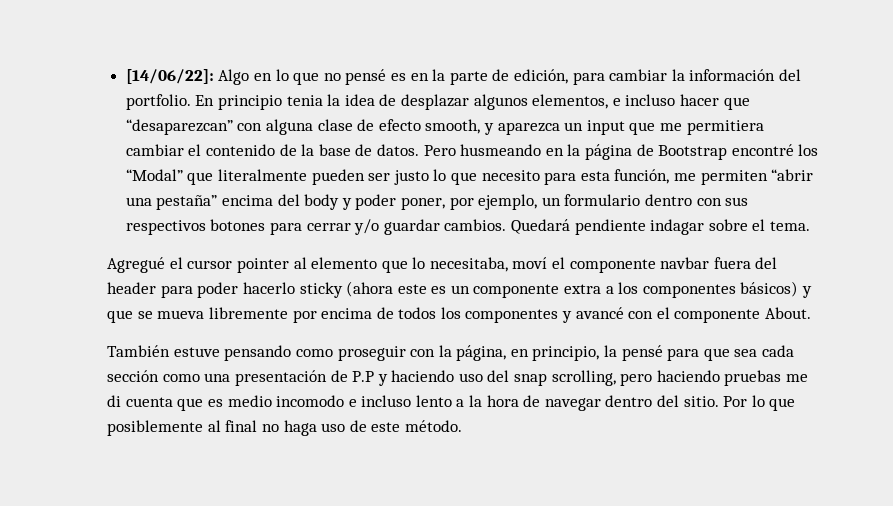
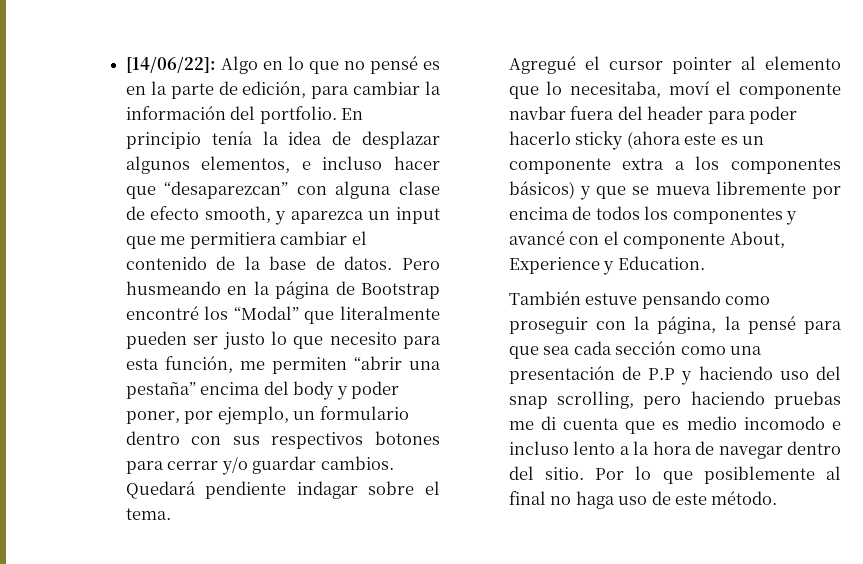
- En principio tenia la idea de desplazar algunos elementos, e incluso hacer que “desaparezcan” con alguna clase de efecto smooth, y aparezca un input que me permitiera cambiar el contenido de la base de datos.
+ En principio tenía la idea de desplazar algunos elementos, e incluso hacer que “desaparezcan” con alguna clase de efecto smooth, y aparezca un input que me permitiera cambiar el contenido de la base de datos.
- Agregué el cursor pointer al elemento que lo necesitaba, moví el componente navbar fuera del header para poder hacerlo sticky (ahora este es un componente extra a los componentes básicos) y que se mueva libremente por encima de todos los componentes y avancé con el componente About.
+ Agregué el cursor pointer al elemento que lo necesitaba, moví el componente navbar fuera del header para poder hacerlo sticky (ahora este es un componente extra a los componentes básicos) y que se mueva libremente por encima de todos los componentes y avancé con el componente About, Experience y Education.
- También estuve pensando como proseguir con la página, en principio, la pensé para que sea cada sección como una presentación de P.P y haciendo uso del snap scrolling, pero haciendo pruebas me di cuenta que es medio incomodo e incluso lento a la hora de navegar dentro del sitio.
+ También estuve pensando como proseguir con la página, la pensé para que sea cada sección como una presentación de P.P y haciendo uso del snap scrolling, pero haciendo pruebas me di cuenta que es medio incomodo e incluso lento a la hora de navegar dentro del sitio.

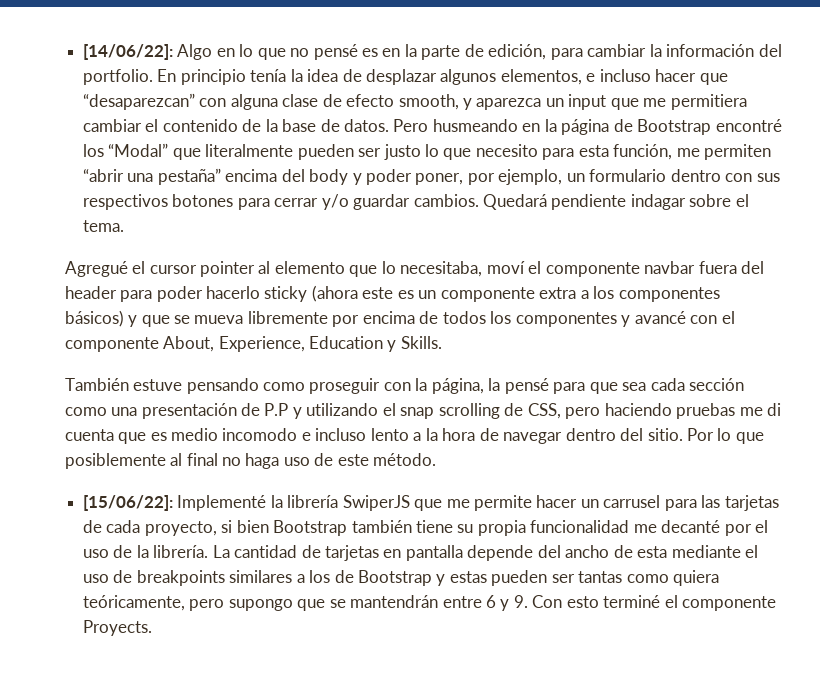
- Agregué el cursor pointer al elemento que lo necesitaba, moví el componente navbar fuera del header para poder hacerlo sticky (ahora este es un componente extra a los componentes básicos) y que se mueva libremente por encima de todos los componentes y avancé con el componente About, Experience y Education.
+ Agregué el cursor pointer al elemento que lo necesitaba, moví el componente navbar fuera del header para poder hacerlo sticky (ahora este es un componente extra a los componentes básicos) y que se mueva libremente por encima de todos los componentes y avancé con el componente About, Experience, Education y Skills.
- También estuve pensando como proseguir con la página, la pensé para que sea cada sección como una presentación de P.P y haciendo uso del snap scrolling, pero haciendo pruebas me di cuenta que es medio incomodo e incluso lento a la hora de navegar dentro del sitio.
+ También estuve pensando como proseguir con la página, la pensé para que sea cada sección como una presentación de P.P y utilizando el snap scrolling de CSS, pero haciendo pruebas me di cuenta que es medio incomodo e incluso lento a la hora de navegar dentro del sitio.
+ [15/06/22]: Implementé la librería SwiperJS que me permite hacer un carrusel para las tarjetas de cada proyecto, si bien Bootstrap también tiene su propia funcionalidad me decanté por el uso de la librería. La cantidad de tarjetas en pantalla depende del ancho de esta mediante el uso de breakpoints similares a los de Bootstrap y estas pueden ser tantas como quiera teóricamente, pero supongo que se mantendrán entre 6 y 9. Con esto terminé el componente Proyects.

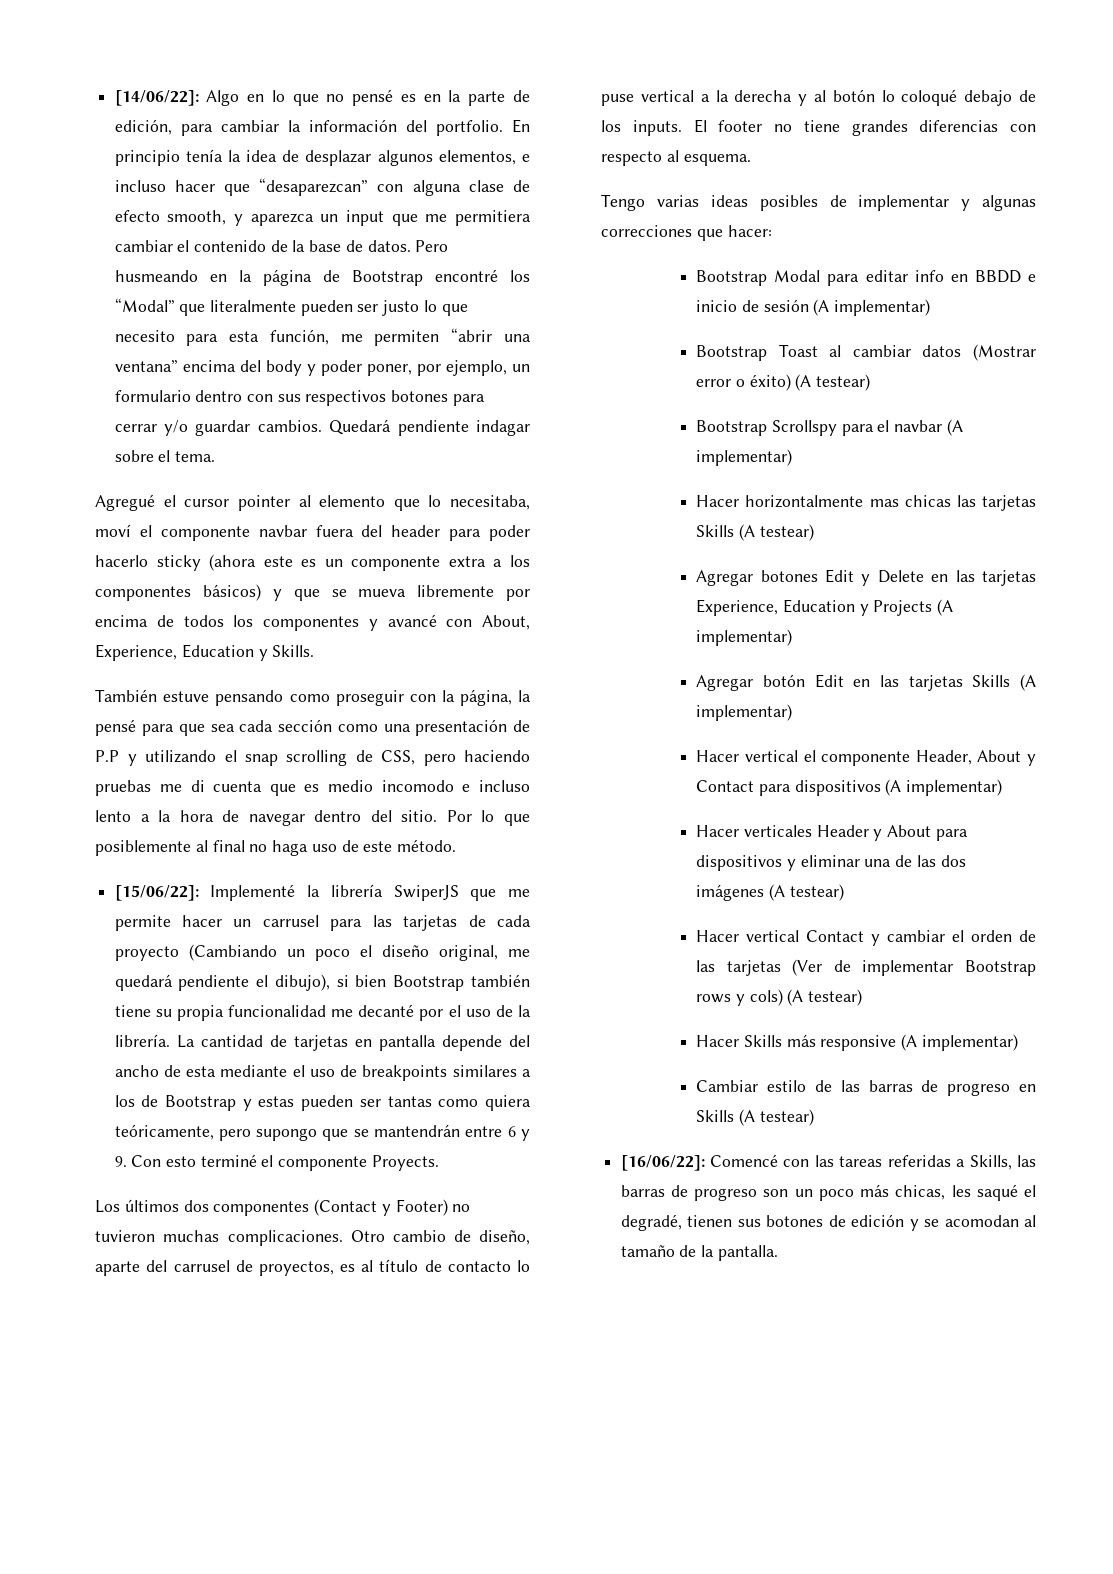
- Pero husmeando en la página de Bootstrap encontré los “Modal” que literalmente pueden ser justo lo que necesito para esta función, me permiten “abrir una pestaña” encima del body y poder poner, por ejemplo, un formulario dentro con sus respectivos botones para cerrar y/o guardar cambios.
+ Pero husmeando en la página de Bootstrap encontré los “Modal” que literalmente pueden ser justo lo que necesito para esta función, me permiten “abrir una ventana” encima del body y poder poner, por ejemplo, un formulario dentro con sus respectivos botones para cerrar y/o guardar cambios.
- Agregué el cursor pointer al elemento que lo necesitaba, moví el componente navbar fuera del header para poder hacerlo sticky (ahora este es un componente extra a los componentes básicos) y que se mueva libremente por encima de todos los componentes y avancé con el componente About, Experience, Education y Skills.
+ Agregué el cursor pointer al elemento que lo necesitaba, moví el componente navbar fuera del header para poder hacerlo sticky (ahora este es un componente extra a los componentes básicos) y que se mueva libremente por encima de todos los componentes y avancé con About, Experience, Education y Skills.
- [15/06/22]: Implementé la librería SwiperJS que me permite hacer un carrusel para las tarjetas de cada proyecto, si bien Bootstrap también tiene su propia funcionalidad me decanté por el uso de la librería.
+ [15/06/22]: Implementé la librería SwiperJS que me permite hacer un carrusel para las tarjetas de cada proyecto (Cambiando un poco el diseño original, me quedará pendiente el dibujo), si bien Bootstrap también tiene su propia funcionalidad me decanté por el uso de la librería.
+ Los últimos dos componentes (Contact y Footer) no tuvieron muchas complicaciones. Otro cambio de diseño, aparte del carrusel de proyectos, es al título de contacto lo puse vertical a la derecha y al botón lo coloqué debajo de los inputs. El footer no tiene grandes diferencias con respecto al esquema.
+ Tengo varias ideas posibles de implementar y algunas correcciones que hacer:
+ Bootstrap Modal para editar info en BBDD e inicio de sesión (A implementar)
+ Bootstrap Toast al cambiar datos (Mostrar error o éxito) (A testear)
+ Bootstrap Scrollspy para el navbar (A implementar)
+ Hacer horizontalmente mas chicas las tarjetas Skills (A testear)
+ Agregar botones Edit y Delete en las tarjetas Experience, Education y Projects (A implementar)
+ Agregar botón Edit en las tarjetas Skills (A implementar)
+ Hacer vertical el componente Header, About y Contact para dispositivos (A implementar)
+ Hacer verticales Header y About para dispositivos y eliminar una de las dos imágenes (A testear)
+ Hacer vertical Contact y cambiar el orden de las tarjetas (Ver de implementar Bootstrap rows y cols) (A testear)
+ Hacer Skills más responsive (A implementar)
+ Cambiar estilo de las barras de progreso en Skills (A testear)
+ [16/06/22]: Comencé con las tareas referidas a Skills, las barras de progreso son un poco más chicas, les saqué el degradé, tienen sus botones de edición y se acomodan al tamaño de la pantalla.

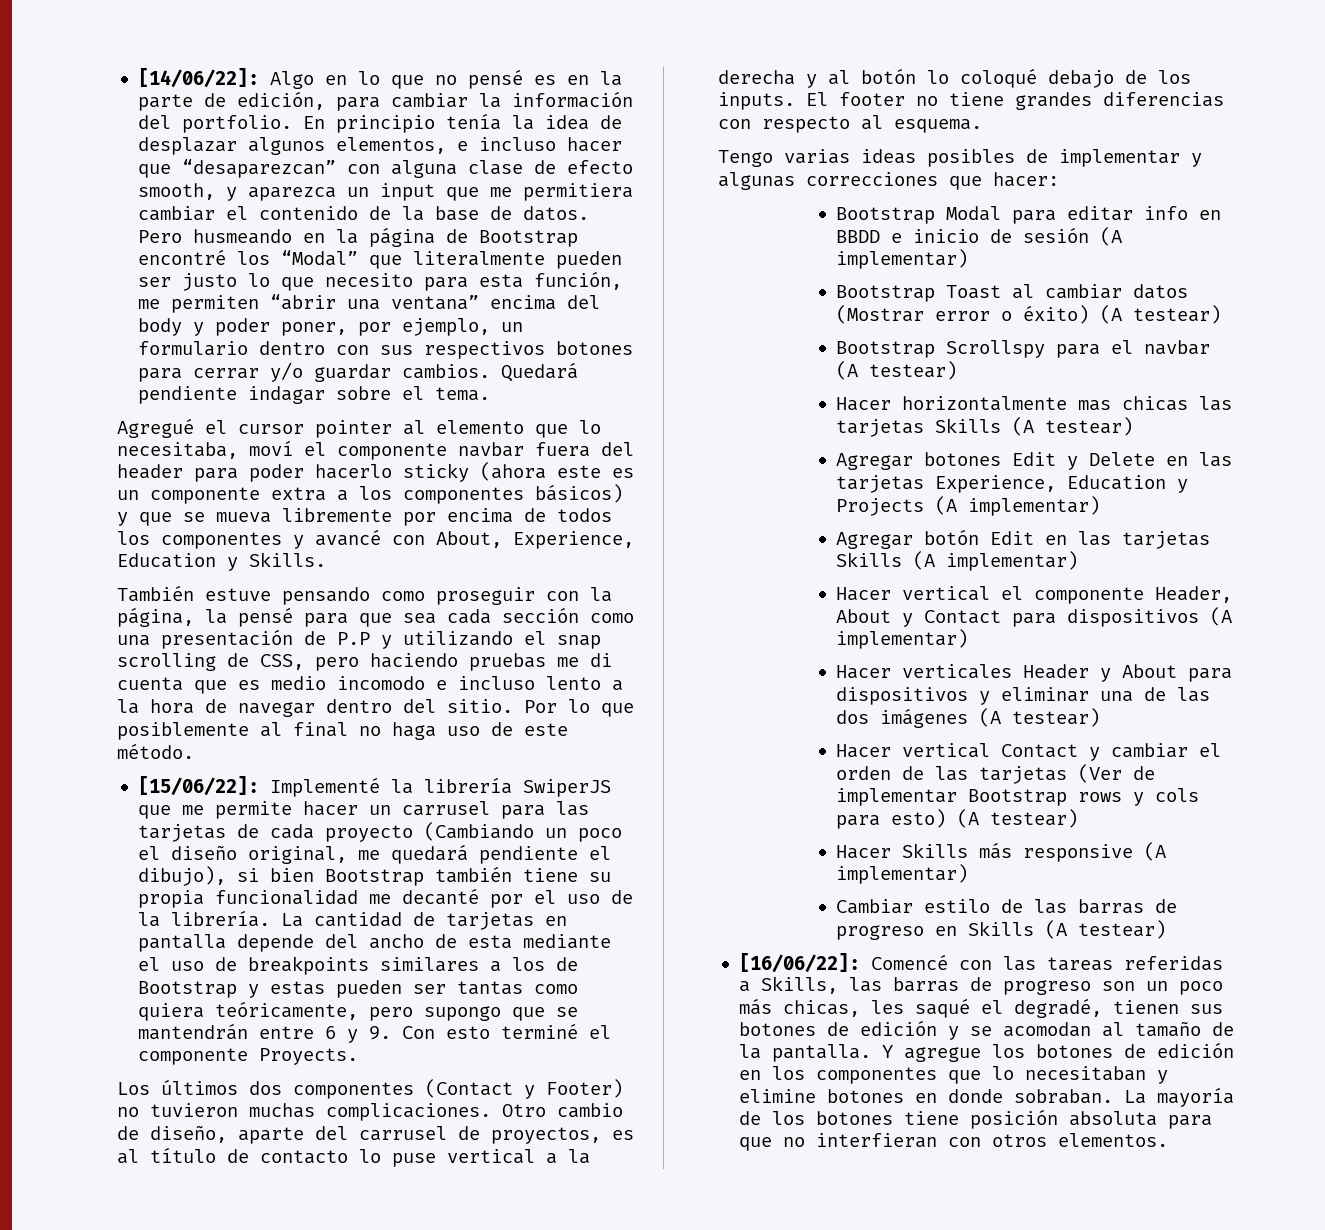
- Bootstrap Scrollspy para el navbar (A implementar)
+ Bootstrap Scrollspy para el navbar (A testear)
- Hacer vertical Contact y cambiar el orden de las tarjetas (Ver de implementar Bootstrap rows y cols) (A testear)
+ Hacer vertical Contact y cambiar el orden de las tarjetas (Ver de implementar Bootstrap rows y cols para esto) (A testear)
+ Y agregue los botones de edición en los componentes que lo necesitaban y elimine botones en donde sobraban. La mayoría de los botones tiene posición absoluta para que no interfieran con otros elementos.

